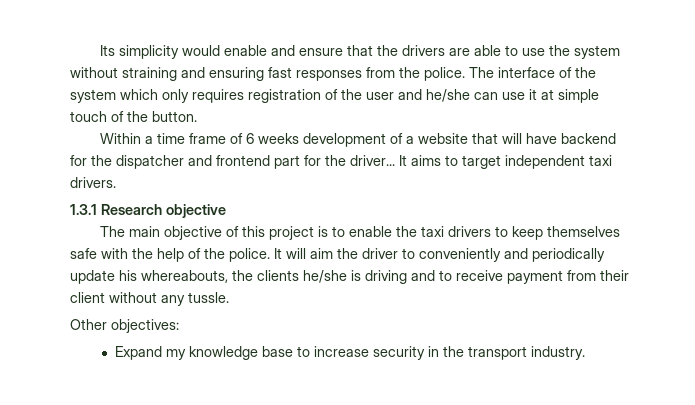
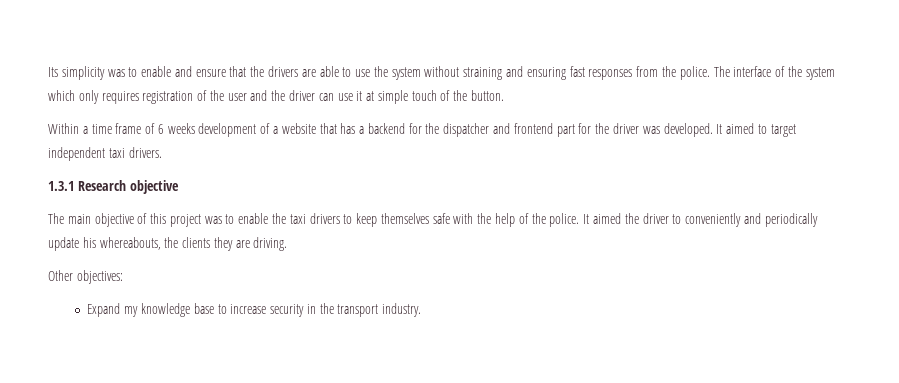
- Its simplicity would enable and ensure that the drivers are able to use the system without straining and ensuring fast responses from the police.
+ Its simplicity was to enable and ensure that the drivers are able to use the system without straining and ensuring fast responses from the police.
- The interface of the system which only requires registration of the user and he/she can use it at simple touch of the button.
+ The interface of the system which only requires registration of the user and the driver can use it at simple touch of the button.
- Within a time frame of 6 weeks development of a website that will have backend for the dispatcher and frontend part for the driver... It aims to target independent taxi drivers.
+ Within a time frame of 6 weeks development of a website that has a backend for the dispatcher and frontend part for the driver was developed. It aimed to target independent taxi drivers.
- The main objective of this project is to enable the taxi drivers to keep themselves safe with the help of the police.
+ The main objective of this project was to enable the taxi drivers to keep themselves safe with the help of the police.
- It will aim the driver to conveniently and periodically update his whereabouts, the clients he/she is driving and to receive payment from their client without any tussle.
+ It aimed the driver to conveniently and periodically update his whereabouts, the clients they are driving.

